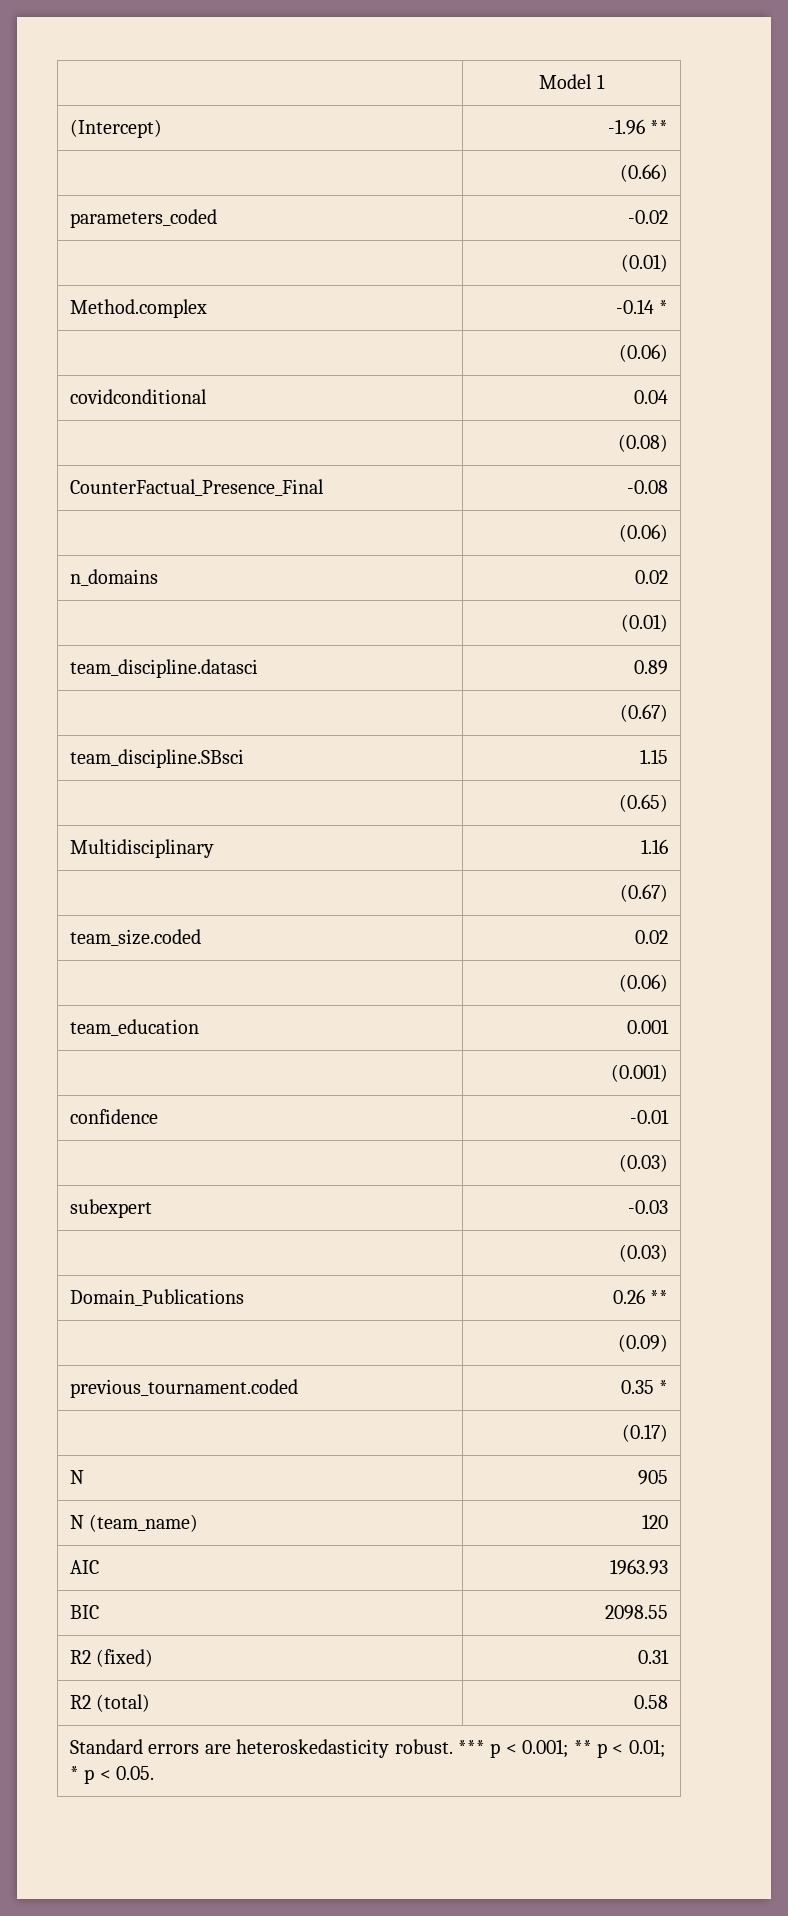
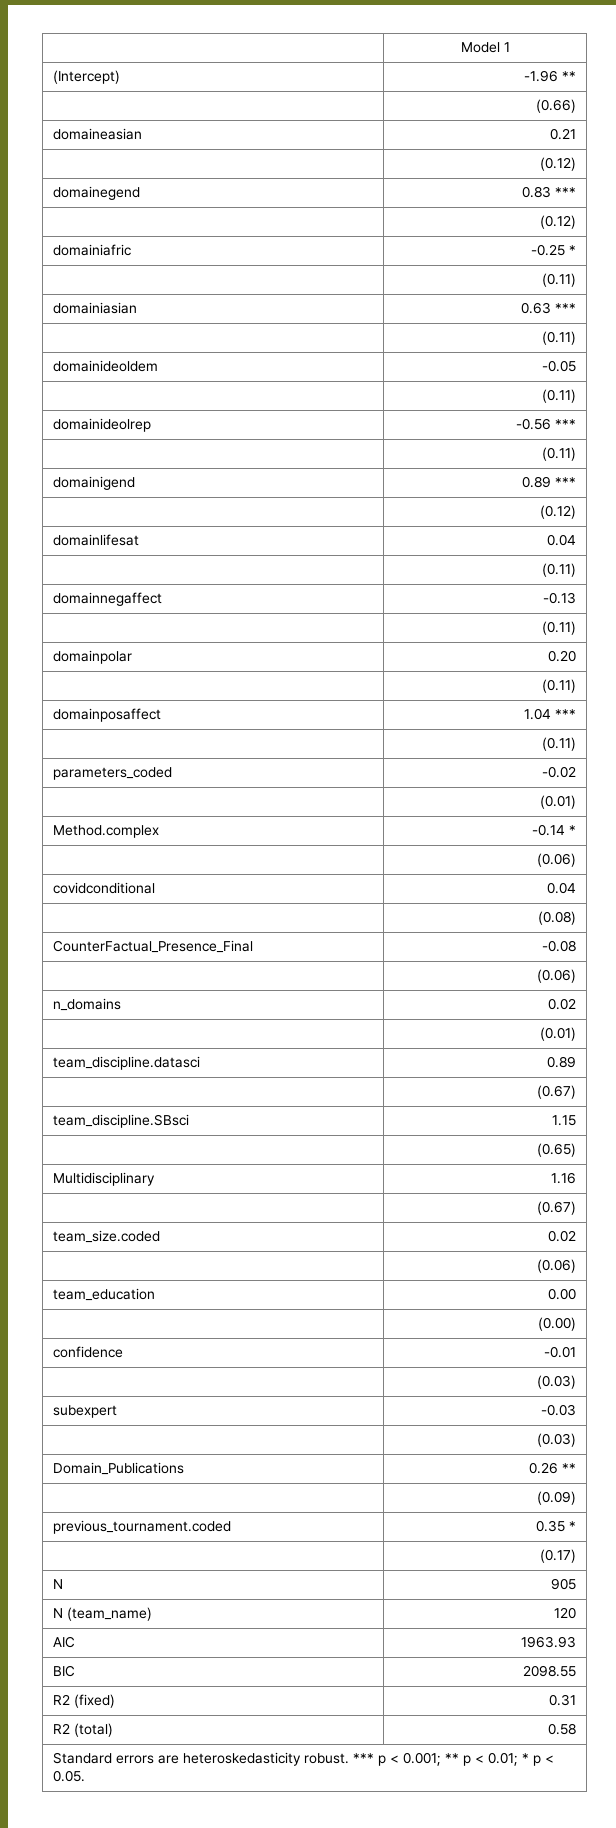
+ domaineasian | 0.21
+ | (0.12)
+ domainegend | 0.83 ***
+ | (0.12)
+ domainiafric | -0.25 *
+ | (0.11)
+ domainiasian | 0.63 ***
+ | (0.11)
+ domainideoldem | -0.05
+ | (0.11)
+ domainideolrep | -0.56 ***
+ | (0.11)
+ domainigend | 0.89 ***
+ | (0.12)
+ domainlifesat | 0.04
+ | (0.11)
+ domainnegaffect | -0.13
+ | (0.11)
+ domainpolar | 0.20
+ | (0.11)
+ domainposaffect | 1.04 ***
+ | (0.11)
- team_education | 0.001
- | (0.001)
+ team_education | 0.00
+ | (0.00)

